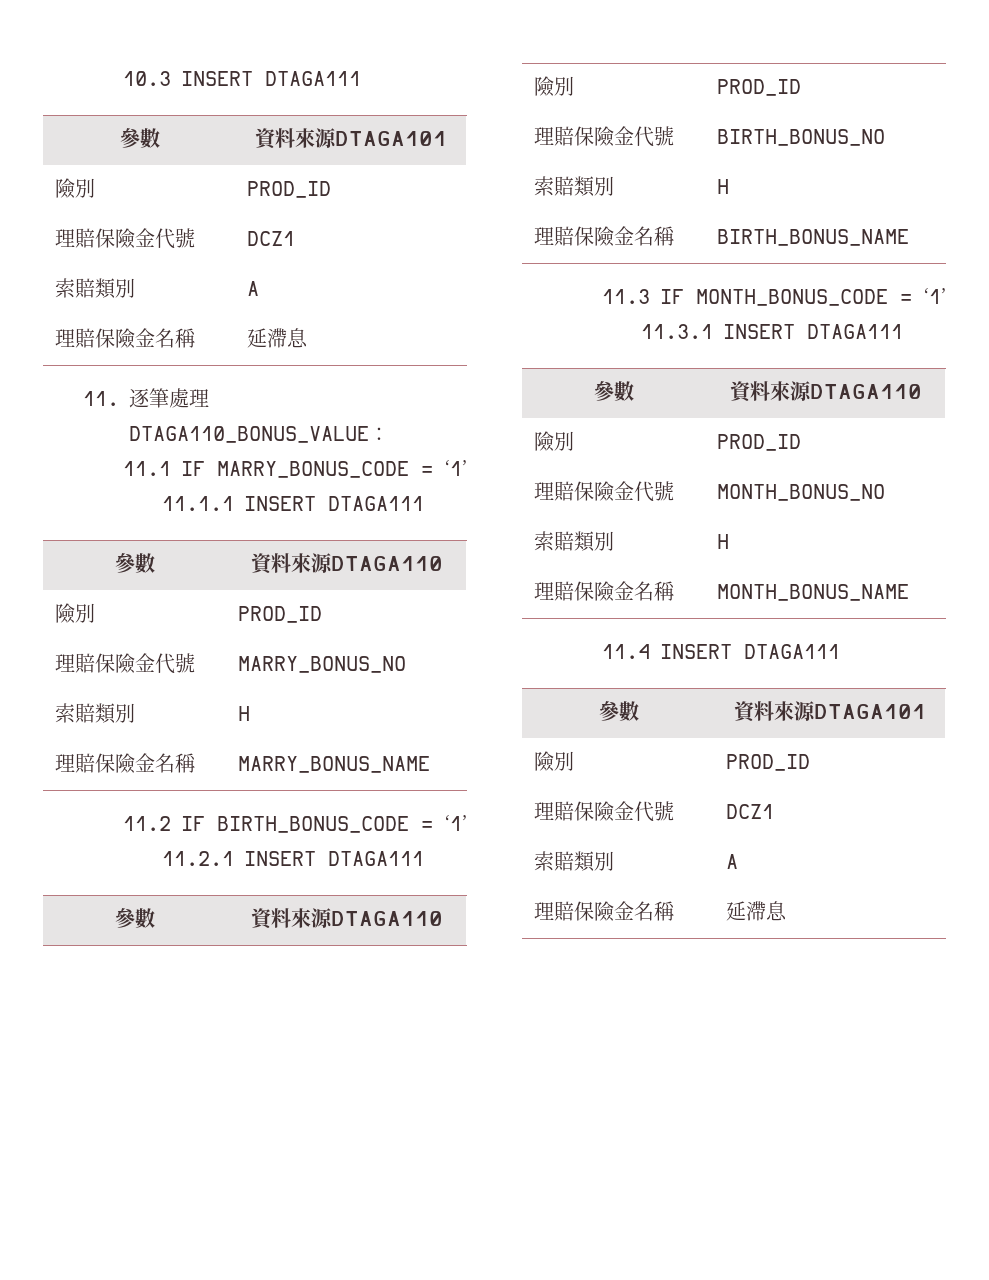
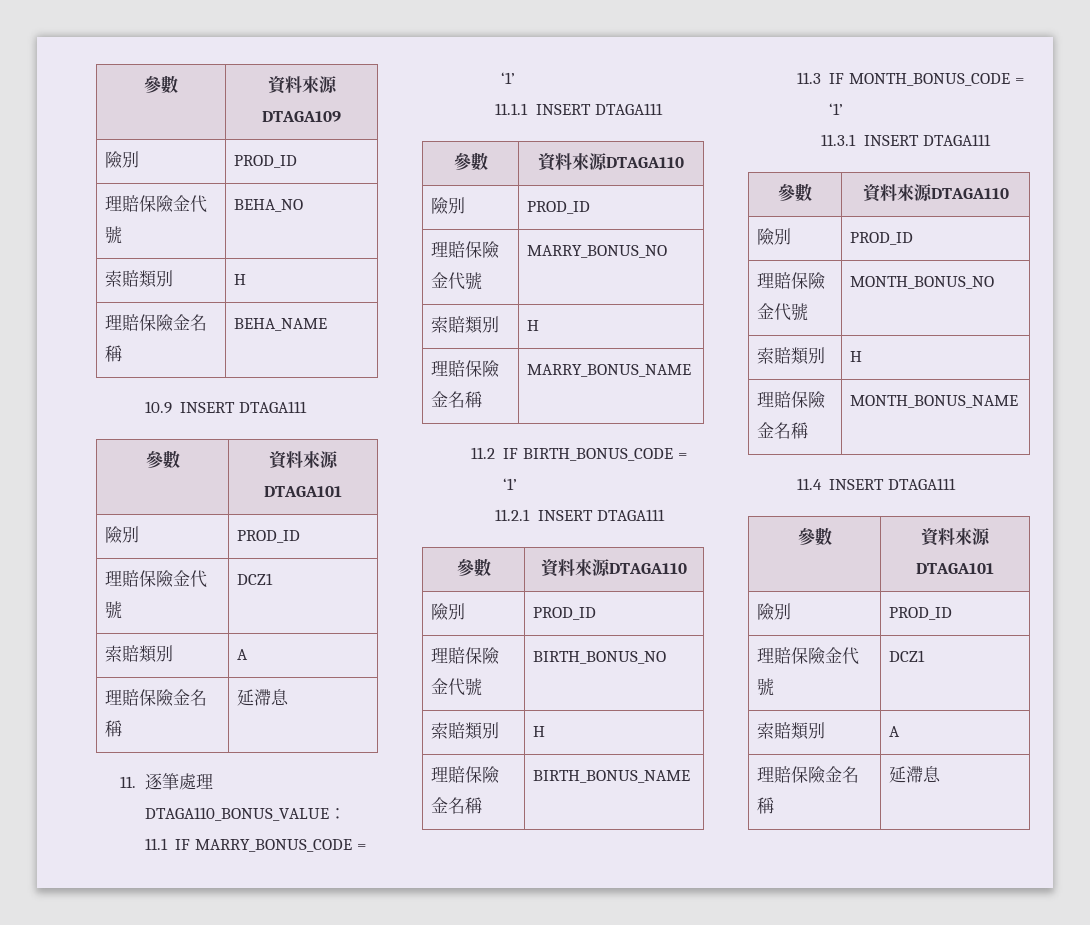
- 10.3 INSERT DTAGA111
+ 參數 | 資料來源DTAGA109
+ 險別 | PROD_ID
+ 理賠保險金代號 | BEHA_NO
+ 索賠類別 | H
+ 理賠保險金名稱 | BEHA_NAME
+ 10.9 INSERT DTAGA111

